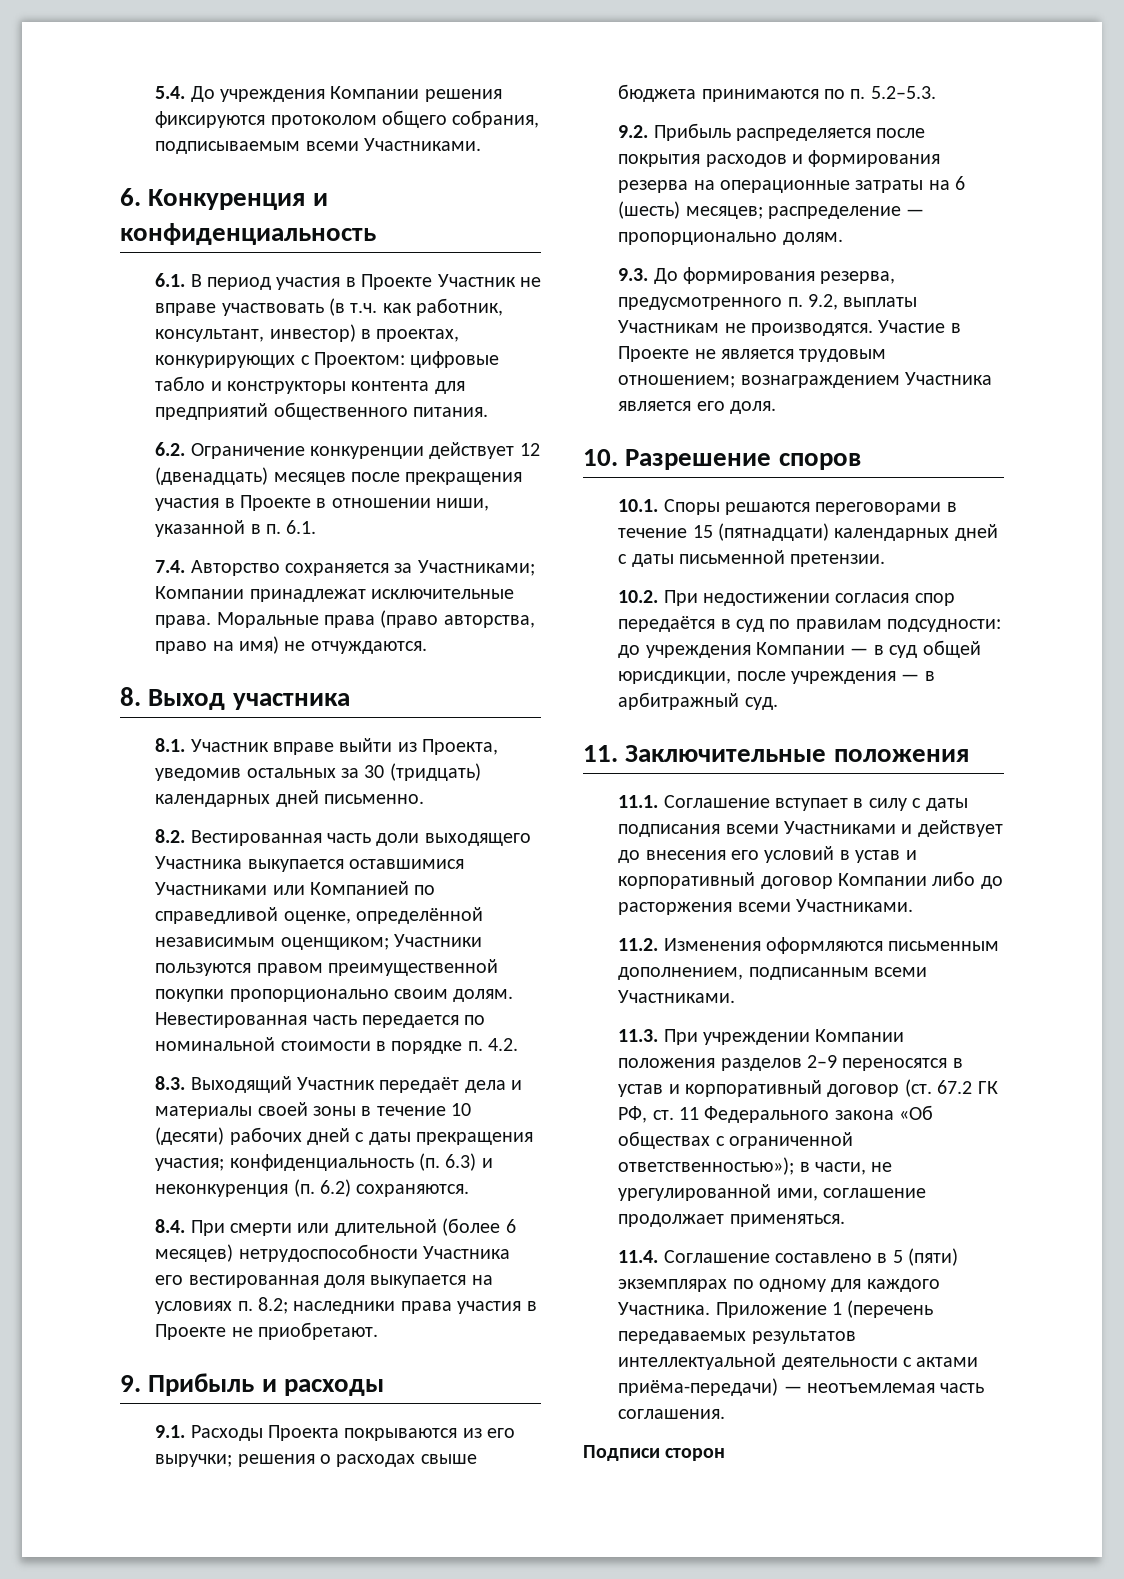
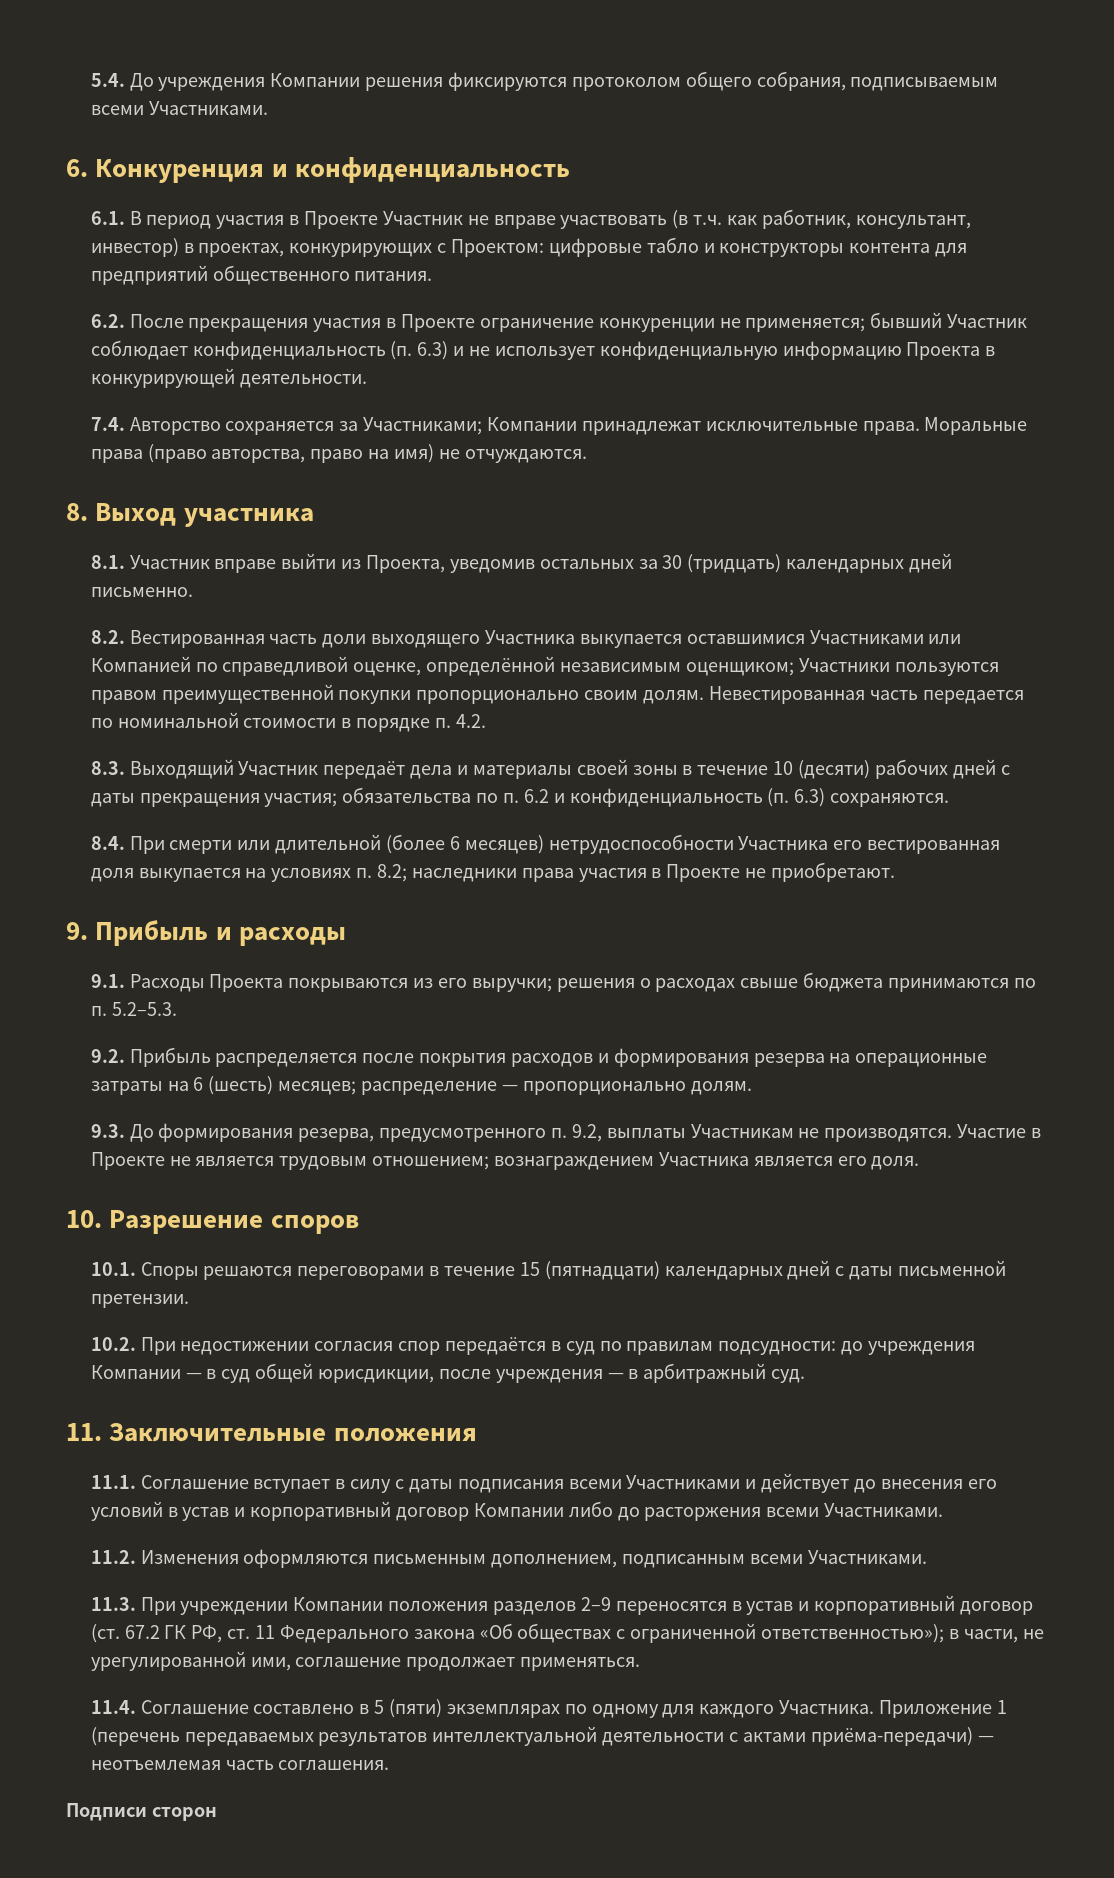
- 6.2. Ограничение конкуренции действует 12 (двенадцать) месяцев после прекращения участия в Проекте в отношении ниши, указанной в п. 6.1.
+ 6.2. После прекращения участия в Проекте ограничение конкуренции не применяется; бывший Участник соблюдает конфиденциальность (п. 6.3) и не использует конфиденциальную информацию Проекта в конкурирующей деятельности.
- 8.3. Выходящий Участник передаёт дела и материалы своей зоны в течение 10 (десяти) рабочих дней с даты прекращения участия; конфиденциальность (п. 6.3) и неконкуренция (п. 6.2) сохраняются.
+ 8.3. Выходящий Участник передаёт дела и материалы своей зоны в течение 10 (десяти) рабочих дней с даты прекращения участия; обязательства по п. 6.2 и конфиденциальность (п. 6.3) сохраняются.

